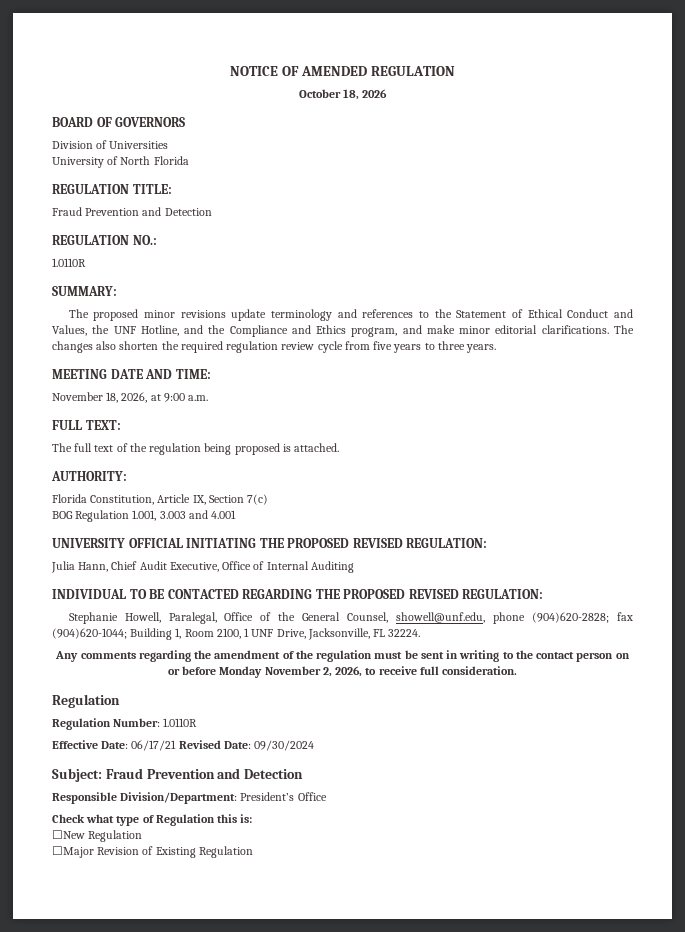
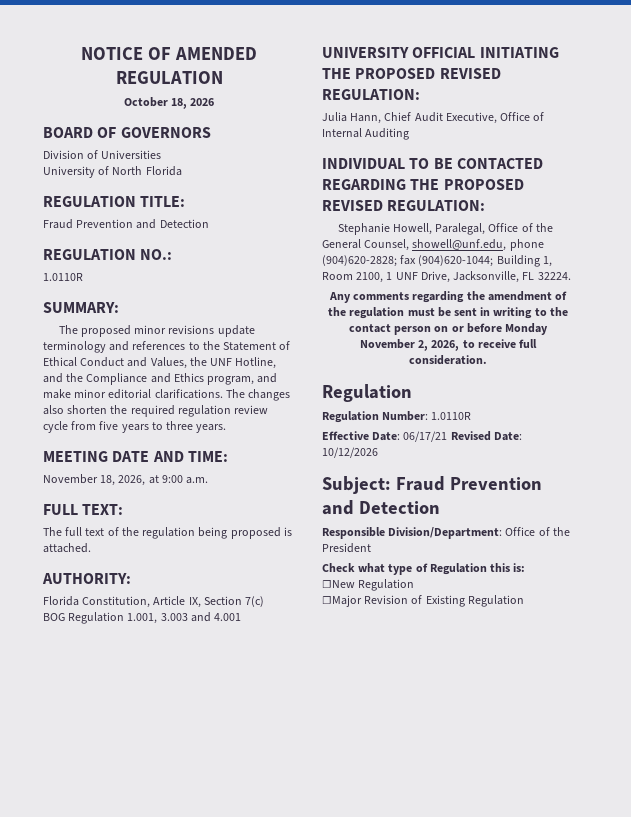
- Effective Date: 06/17/21 Revised Date: 09/30/2024
+ Effective Date: 06/17/21 Revised Date: 10/12/2026
- Responsible Division/Department: President’s Office
+ Responsible Division/Department: Office of the President

